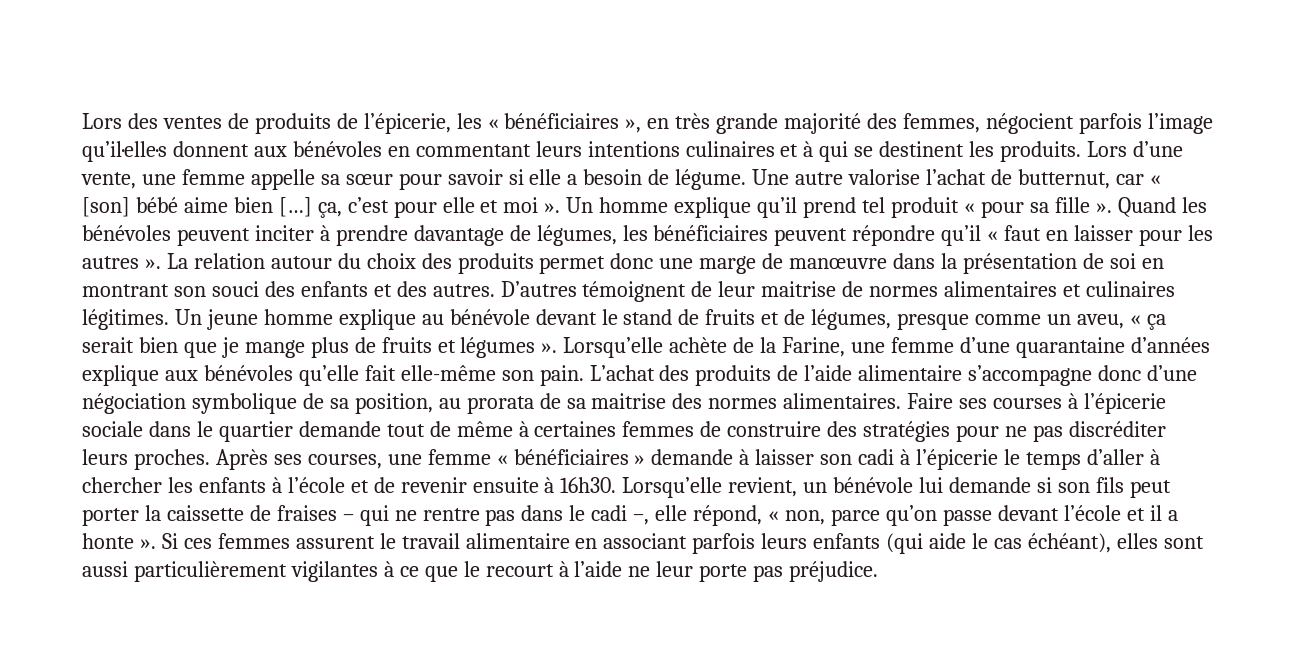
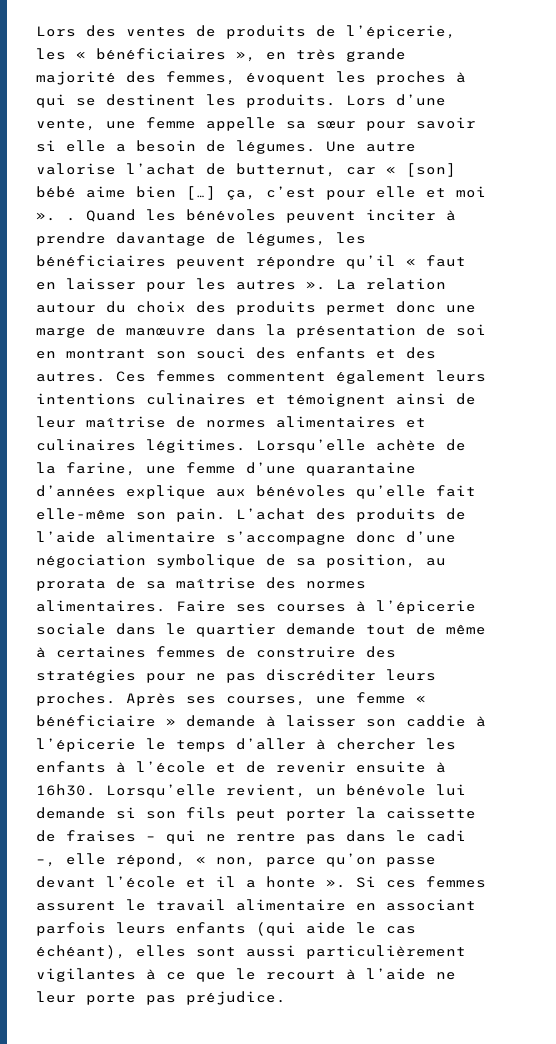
- Lors des ventes de produits de l’épicerie, les « bénéficiaires », en très grande majorité des femmes, négocient parfois l’image qu’il·elle·s donnent aux bénévoles en commentant leurs intentions culinaires et à qui se destinent les produits.
+ Lors des ventes de produits de l’épicerie, les « bénéficiaires », en très grande majorité des femmes, évoquent les proches à qui se destinent les produits.
- Lors d’une vente, une femme appelle sa sœur pour savoir si elle a besoin de légume.
+ Lors d’une vente, une femme appelle sa sœur pour savoir si elle a besoin de légumes.
- Une autre valorise l’achat de butternut, car « [son] bébé aime bien […] ça, c’est pour elle et moi ». Un homme explique qu’il prend tel produit « pour sa fille ».
+ Une autre valorise l’achat de butternut, car « [son] bébé aime bien […] ça, c’est pour elle et moi ». .
- D’autres témoignent de leur maitrise de normes alimentaires et culinaires légitimes.
+ Ces femmes commentent également leurs intentions culinaires et témoignent ainsi de leur maîtrise de normes alimentaires et culinaires légitimes.
- Un jeune homme explique au bénévole devant le stand de fruits et de légumes, presque comme un aveu, « ça serait bien que je mange plus de fruits et légumes ».
- Lorsqu’elle achète de la Farine, une femme d’une quarantaine d’années explique aux bénévoles qu’elle fait elle-même son pain.
+ Lorsqu’elle achète de la farine, une femme d’une quarantaine d’années explique aux bénévoles qu’elle fait elle-même son pain.
- L’achat des produits de l’aide alimentaire s’accompagne donc d’une négociation symbolique de sa position, au prorata de sa maitrise des normes alimentaires.
+ L’achat des produits de l’aide alimentaire s’accompagne donc d’une négociation symbolique de sa position, au prorata de sa maîtrise des normes alimentaires.
- Après ses courses, une femme « bénéficiaires » demande à laisser son cadi à l’épicerie le temps d’aller à chercher les enfants à l’école et de revenir ensuite à 16h30.
+ Après ses courses, une femme « bénéficiaire » demande à laisser son caddie à l’épicerie le temps d’aller à chercher les enfants à l’école et de revenir ensuite à 16h30.

